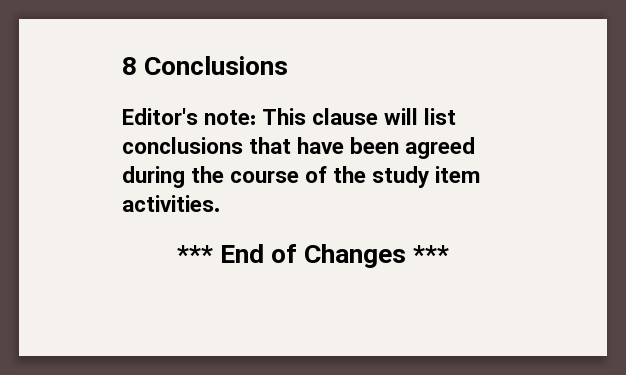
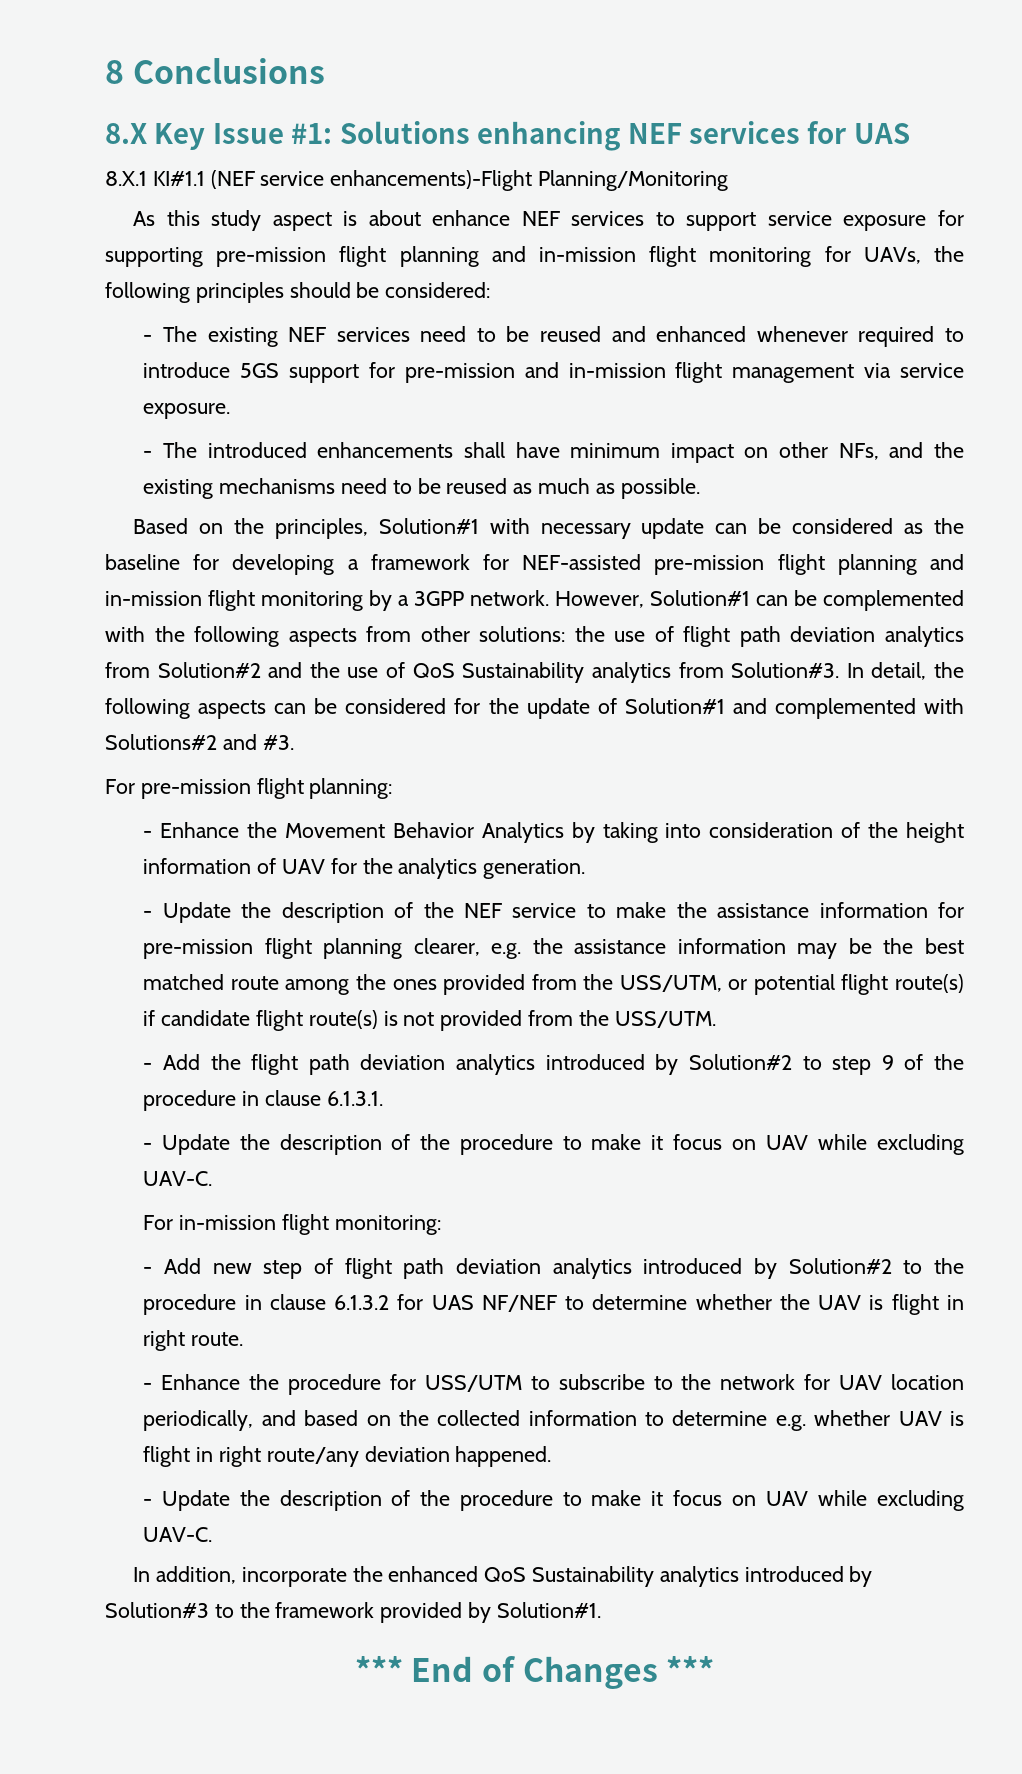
- Editor's note: This clause will list conclusions that have been agreed during the course of the study item activities.
+ 8.X Key Issue #1: Solutions enhancing NEF services for UAS
+ 8.X.1 KI#1.1 (NEF service enhancements)-Flight Planning/Monitoring
+ As this study aspect is about enhance NEF services to support service exposure for supporting pre-mission flight planning and in-mission flight monitoring for UAVs, the following principles should be considered:
+ - The existing NEF services need to be reused and enhanced whenever required to introduce 5GS support for pre-mission and in-mission flight management via service exposure.
+ - The introduced enhancements shall have minimum impact on other NFs, and the existing mechanisms need to be reused as much as possible.
+ Based on the principles, Solution#1 with necessary update can be considered as the baseline for developing a framework for NEF-assisted pre-mission flight planning and in-mission flight monitoring by a 3GPP network. However, Solution#1 can be complemented with the following aspects from other solutions: the use of flight path deviation analytics from Solution#2 and the use of QoS Sustainability analytics from Solution#3. In detail, the following aspects can be considered for the update of Solution#1 and complemented with Solutions#2 and #3.
+ For pre-mission flight planning:
+ - Enhance the Movement Behavior Analytics by taking into consideration of the height information of UAV for the analytics generation.
+ - Update the description of the NEF service to make the assistance information for pre-mission flight planning clearer, e.g. the assistance information may be the best matched route among the ones provided from the USS/UTM, or potential flight route(s) if candidate flight route(s) is not provided from the USS/UTM.
+ - Add the flight path deviation analytics introduced by Solution#2 to step 9 of the procedure in clause 6.1.3.1.
+ - Update the description of the procedure to make it focus on UAV while excluding UAV-C.
+ For in-mission flight monitoring:
+ - Add new step of flight path deviation analytics introduced by Solution#2 to the procedure in clause 6.1.3.2 for UAS NF/NEF to determine whether the UAV is flight in right route.
+ - Enhance the procedure for USS/UTM to subscribe to the network for UAV location periodically, and based on the collected information to determine e.g. whether UAV is flight in right route/any deviation happened.
+ - Update the description of the procedure to make it focus on UAV while excluding UAV-C.
+ In addition, incorporate the enhanced QoS Sustainability analytics introduced by Solution#3 to the framework provided by Solution#1.

